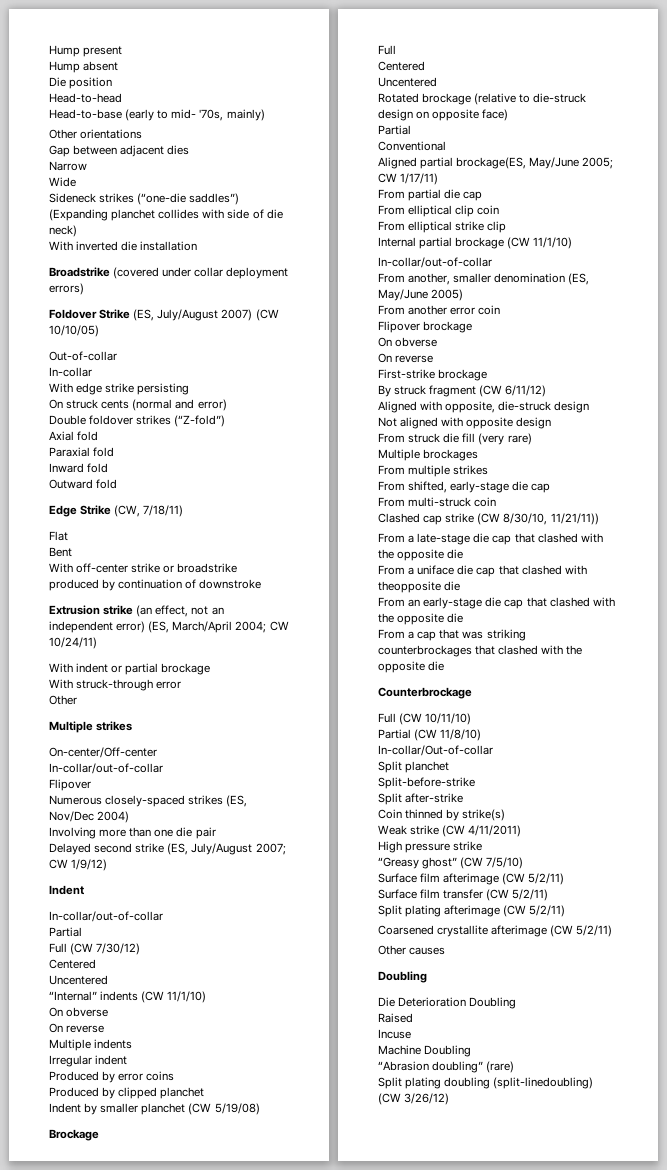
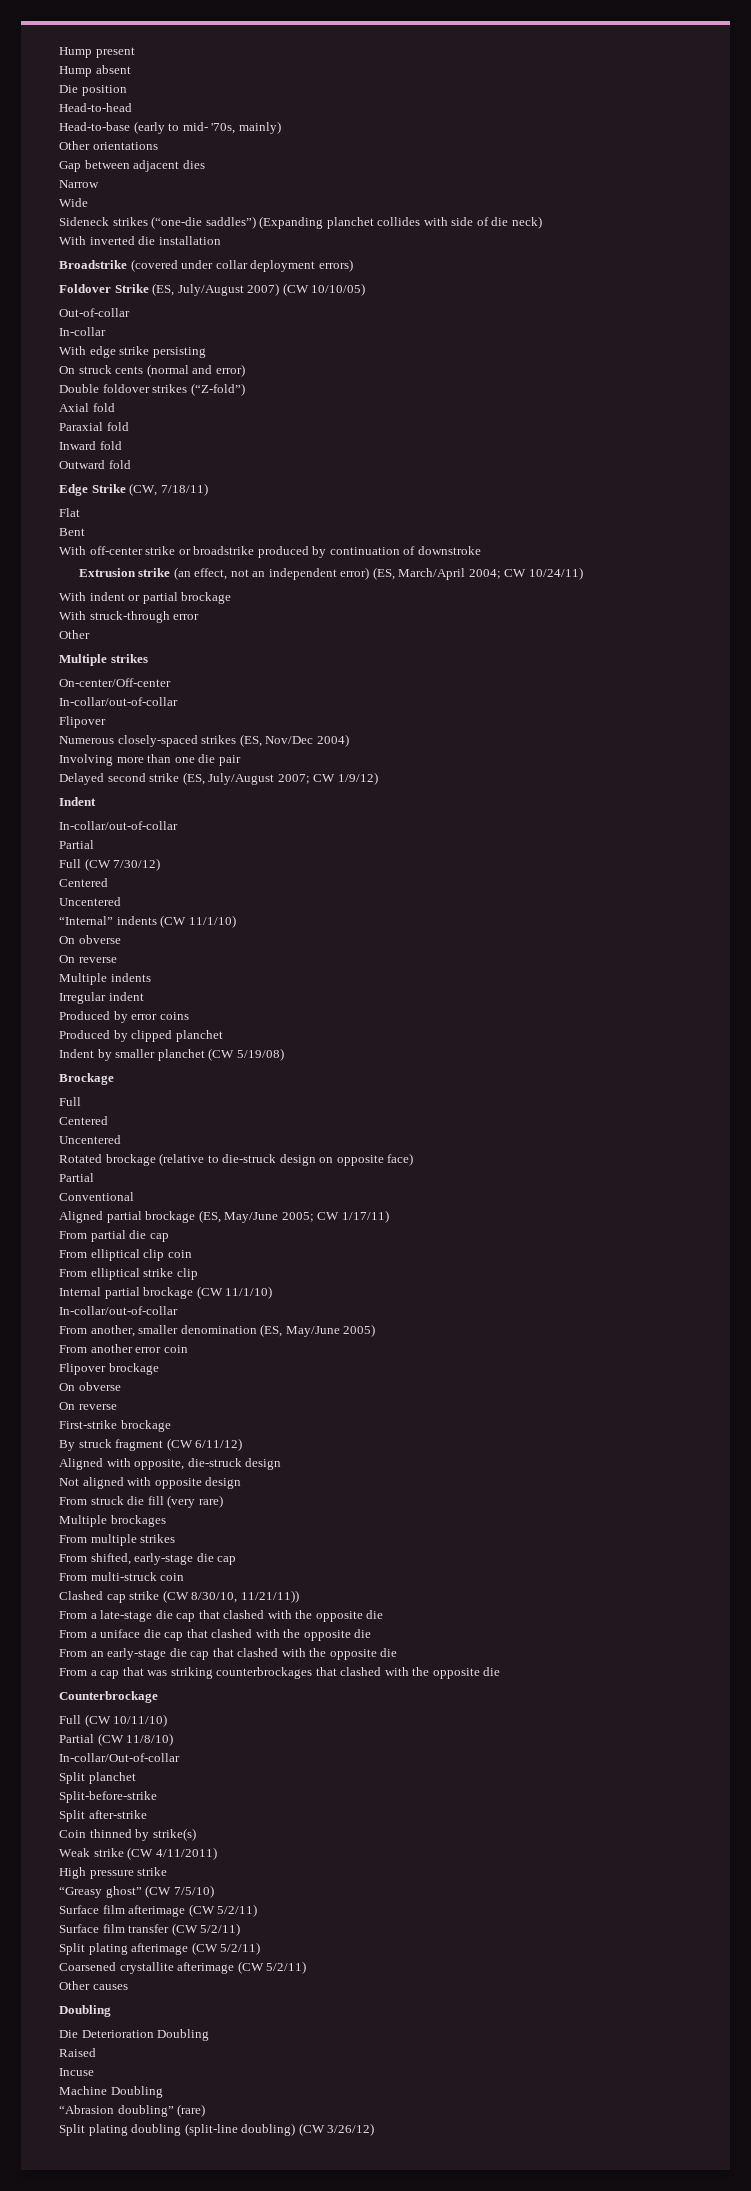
- Aligned partial brockage(ES, May/June 2005; CW 1/17/11)
+ Aligned partial brockage (ES, May/June 2005; CW 1/17/11)
- From a uniface die cap that clashed with theopposite die
+ From a uniface die cap that clashed with the opposite die
- Split plating doubling (split-linedoubling) (CW 3/26/12)
+ Split plating doubling (split-line doubling) (CW 3/26/12)

